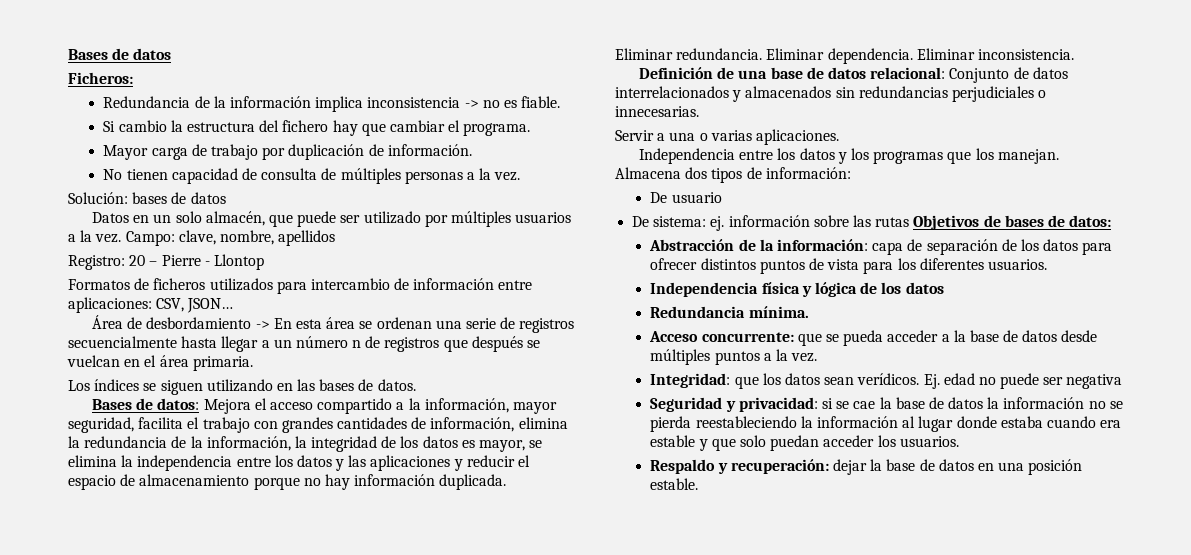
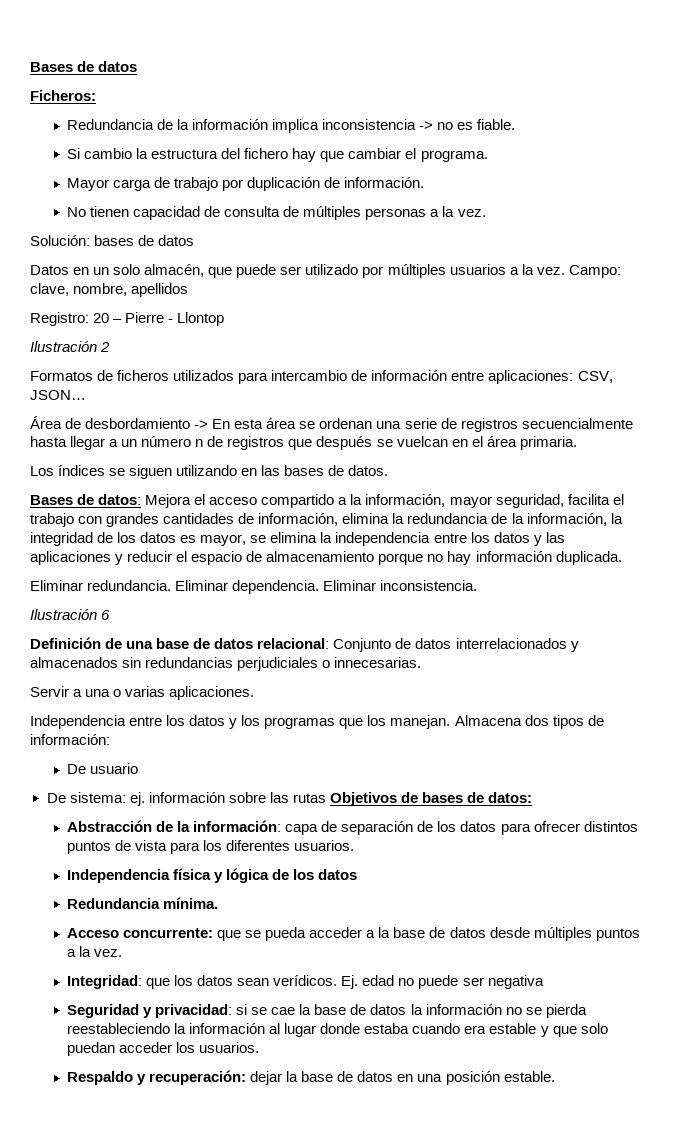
+ Ilustración 2
+ Ilustración 6

